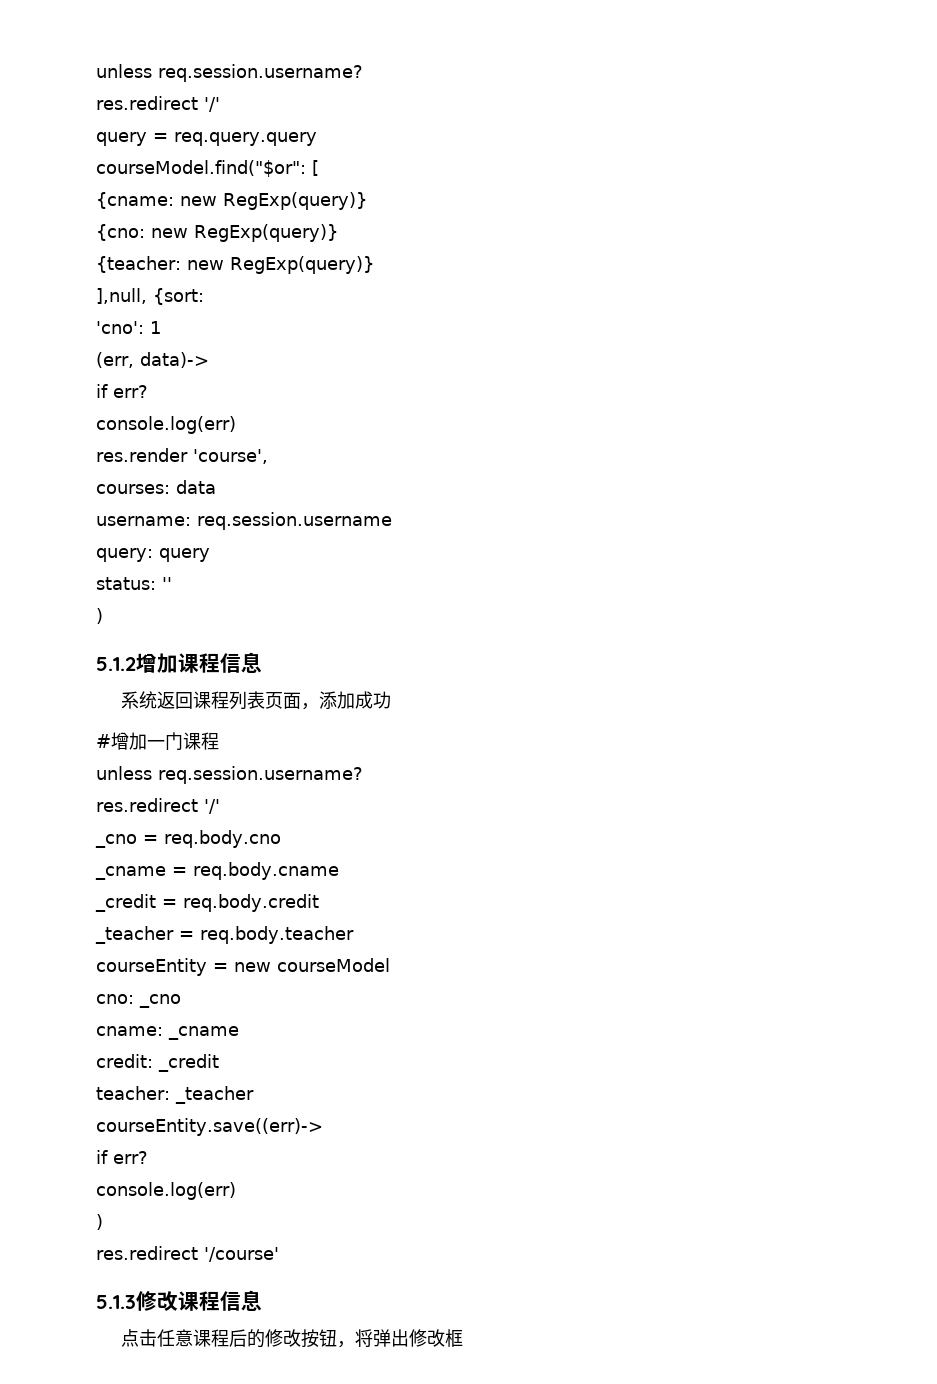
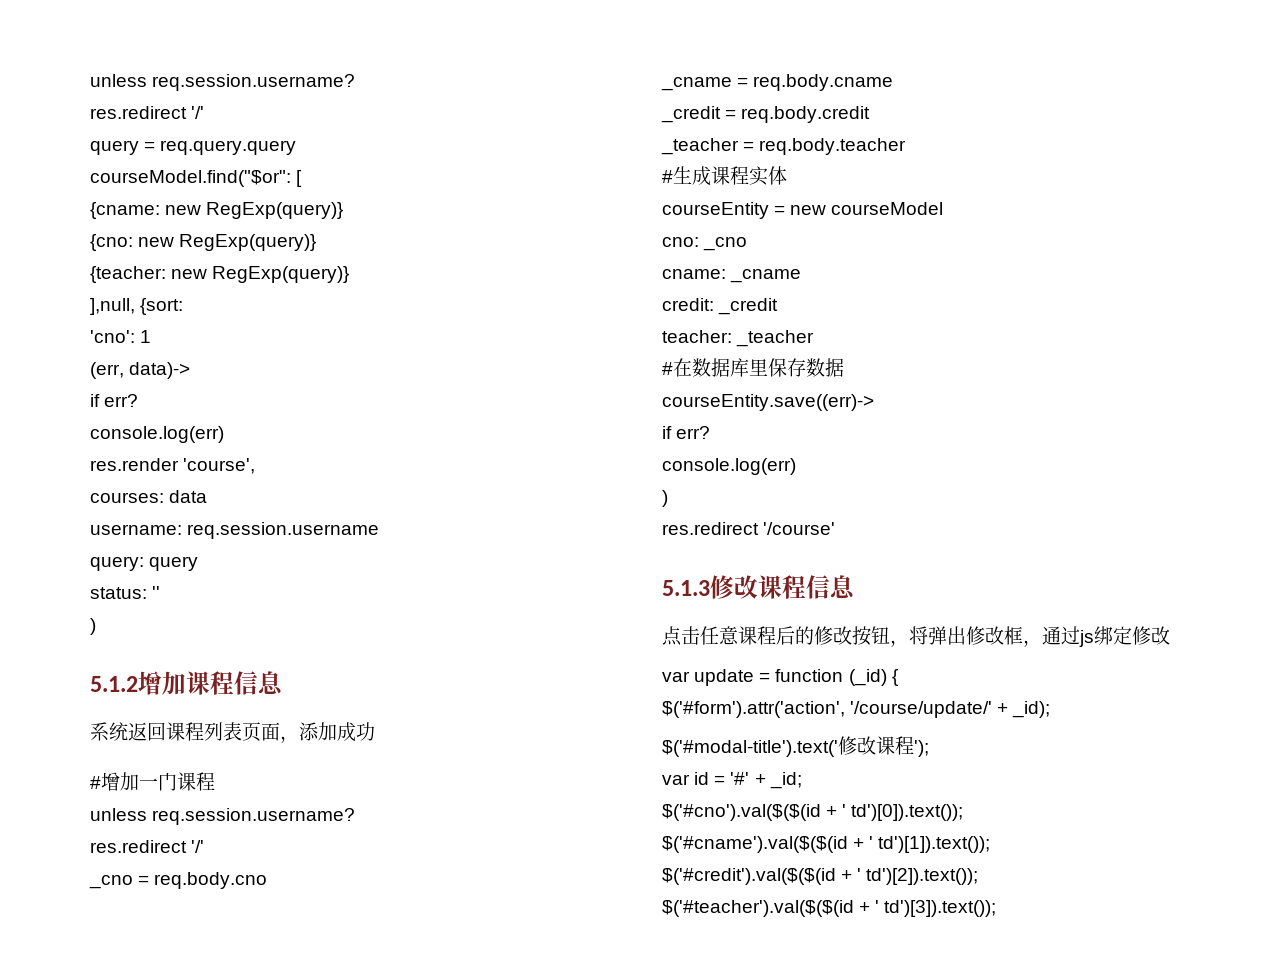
+ #生成课程实体
+ #在数据库里保存数据
- 点击任意课程后的修改按钮，将弹出修改框
+ 点击任意课程后的修改按钮，将弹出修改框，通过js绑定修改
+ var update = function (_id) {
+ $('#form').attr('action', '/course/update/' + _id);
+ $('#modal-title').text('修改课程');
+ var id = '#' + _id;
+ $('#cno').val($($(id + ' td')[0]).text());
+ $('#cname').val($($(id + ' td')[1]).text());
+ $('#credit').val($($(id + ' td')[2]).text());
+ $('#teacher').val($($(id + ' td')[3]).text());

